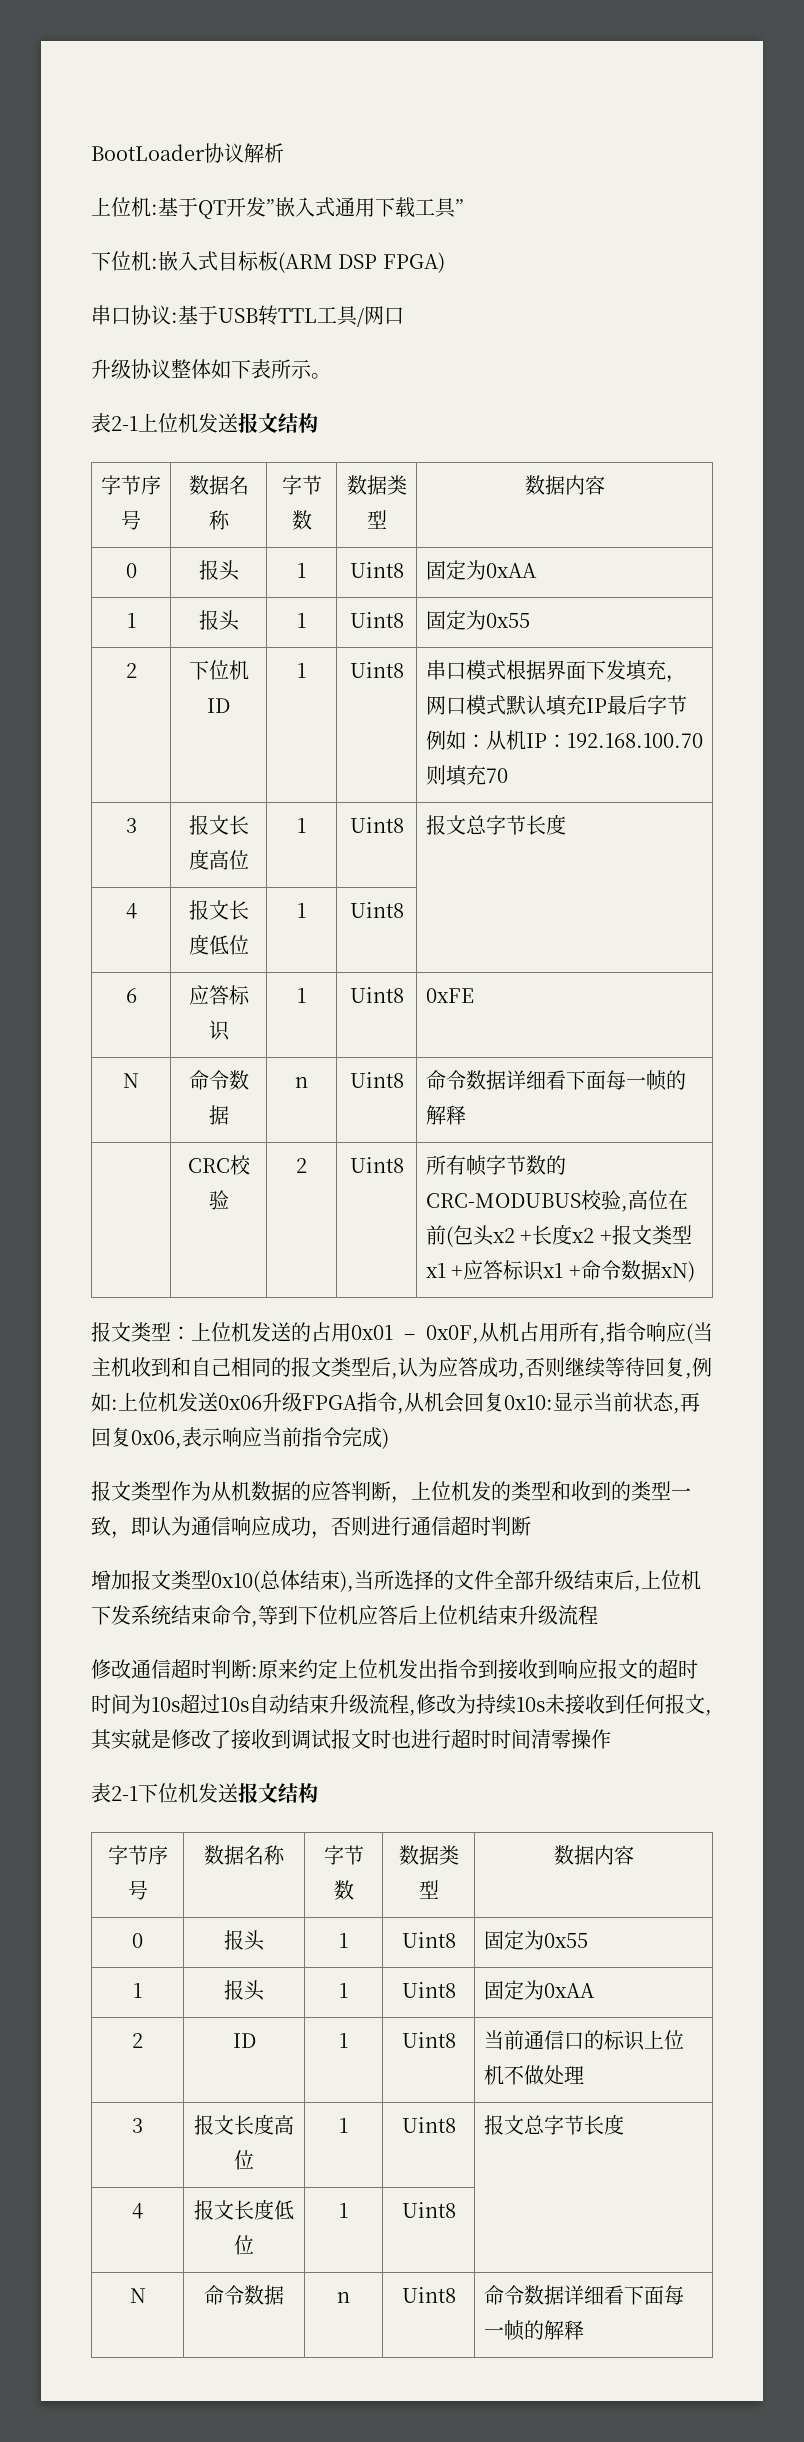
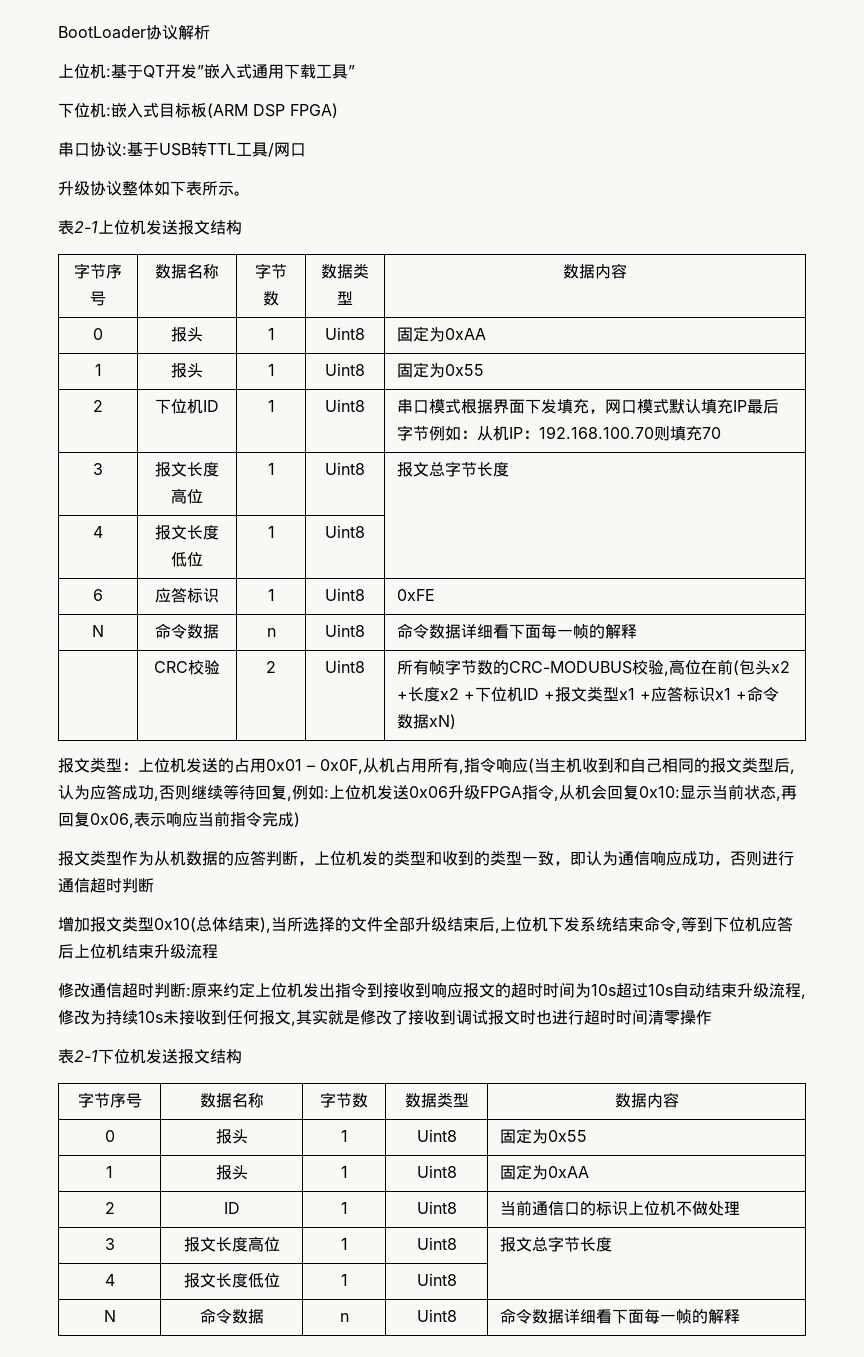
- | CRC校验 | 2 | Uint8 | 所有帧字节数的CRC-MODUBUS校验,高位在前(包头x2 +长度x2 +报文类型x1 +应答标识x1 +命令数据xN)
+ | CRC校验 | 2 | Uint8 | 所有帧字节数的CRC-MODUBUS校验,高位在前(包头x2 +长度x2 +下位机ID +报文类型x1 +应答标识x1 +命令数据xN)

